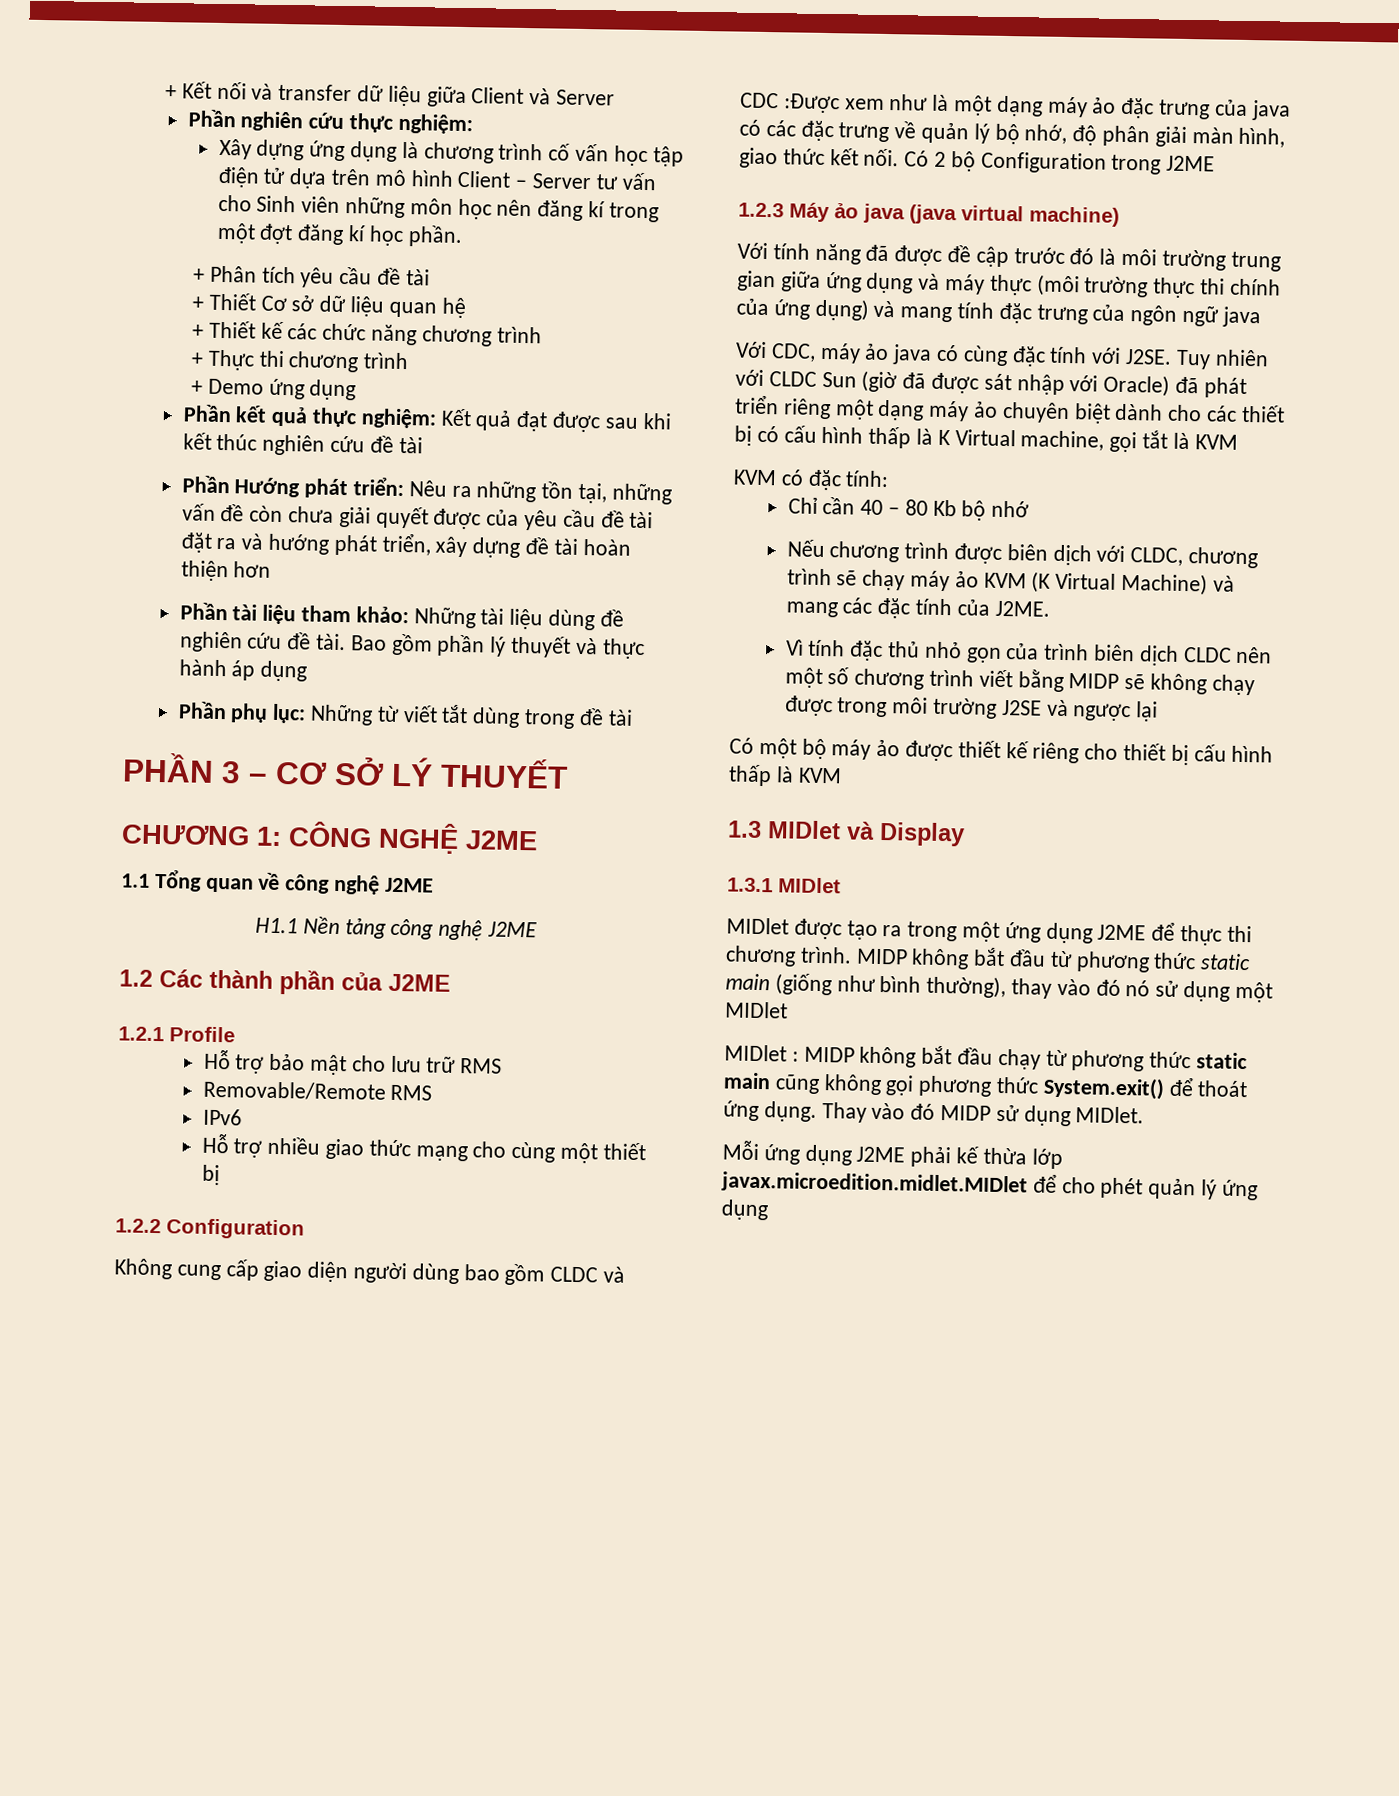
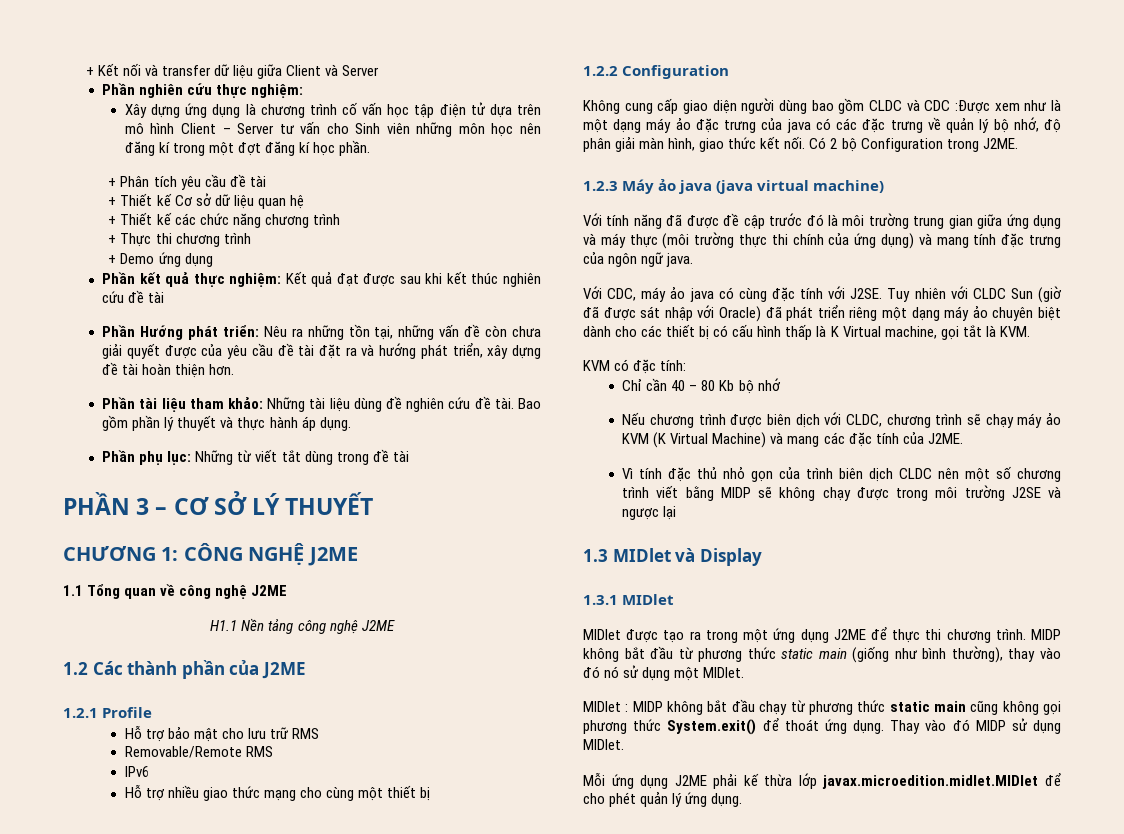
- + Thiết Cơ sở dữ liệu quan hệ
+ + Thiết kế Cơ sở dữ liệu quan hệ
- Phần Hướng phát triển: Nêu ra những tồn tại, những vấn đề còn chưa giải quyết được của yêu cầu đề tài đặt ra và hướng phát triển, xây dựng đề tài hoàn thiện hơn
+ Phần Hướng phát triển: Nêu ra những tồn tại, những vấn đề còn chưa giải quyết được của yêu cầu đề tài đặt ra và hướng phát triển, xây dựng đề tài hoàn thiện hơn.
- Bao gồm phần lý thuyết và thực hành áp dụng
+ Bao gồm phần lý thuyết và thực hành áp dụng.
- Có 2 bộ Configuration trong J2ME
+ Có 2 bộ Configuration trong J2ME.
- Với tính năng đã được đề cập trước đó là môi trường trung gian giữa ứng dụng và máy thực (môi trường thực thi chính của ứng dụng) và mang tính đặc trưng của ngôn ngữ java
+ Với tính năng đã được đề cập trước đó là môi trường trung gian giữa ứng dụng và máy thực (môi trường thực thi chính của ứng dụng) và mang tính đặc trưng của ngôn ngữ java.
- Tuy nhiên với CLDC Sun (giờ đã được sát nhập với Oracle) đã phát triển riêng một dạng máy ảo chuyên biệt dành cho các thiết bị có cấu hình thấp là K Virtual machine, gọi tắt là KVM
+ Tuy nhiên với CLDC Sun (giờ đã được sát nhập với Oracle) đã phát triển riêng một dạng máy ảo chuyên biệt dành cho các thiết bị có cấu hình thấp là K Virtual machine, gọi tắt là KVM.
- Có một bộ máy ảo được thiết kế riêng cho thiết bị cấu hình thấp là KVM
- MIDP không bắt đầu từ phương thức static main (giống như bình thường), thay vào đó nó sử dụng một MIDlet
+ MIDP không bắt đầu từ phương thức static main (giống như bình thường), thay vào đó nó sử dụng một MIDlet.
- Mỗi ứng dụng J2ME phải kế thừa lớp javax.microedition.midlet.MIDlet để cho phét quản lý ứng dụng
+ Mỗi ứng dụng J2ME phải kế thừa lớp javax.microedition.midlet.MIDlet để cho phét quản lý ứng dụng.

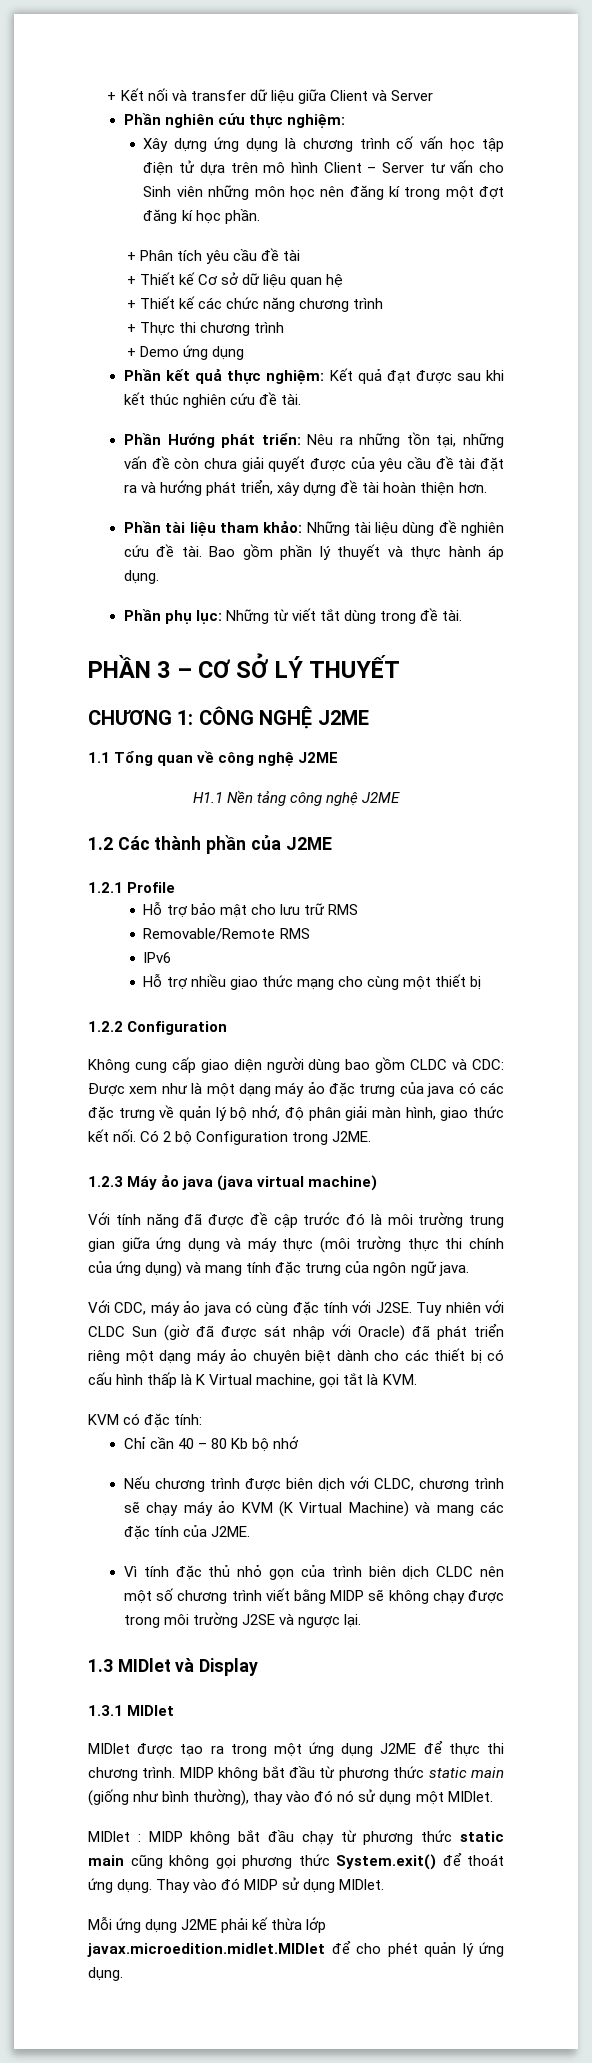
- Phần kết quả thực nghiệm: Kết quả đạt được sau khi kết thúc nghiên cứu đề tài
+ Phần kết quả thực nghiệm: Kết quả đạt được sau khi kết thúc nghiên cứu đề tài.
- Phần phụ lục: Những từ viết tắt dùng trong đề tài
+ Phần phụ lục: Những từ viết tắt dùng trong đề tài.
- Không cung cấp giao diện người dùng bao gồm CLDC và CDC :Được xem như là một dạng máy ảo đặc trưng của java có các đặc trưng về quản lý bộ nhớ, độ phân giải màn hình, giao thức kết nối.
+ Không cung cấp giao diện người dùng bao gồm CLDC và CDC: Được xem như là một dạng máy ảo đặc trưng của java có các đặc trưng về quản lý bộ nhớ, độ phân giải màn hình, giao thức kết nối.
- Vì tính đặc thủ nhỏ gọn của trình biên dịch CLDC nên một số chương trình viết bằng MIDP sẽ không chạy được trong môi trường J2SE và ngược lại
+ Vì tính đặc thủ nhỏ gọn của trình biên dịch CLDC nên một số chương trình viết bằng MIDP sẽ không chạy được trong môi trường J2SE và ngược lại.

